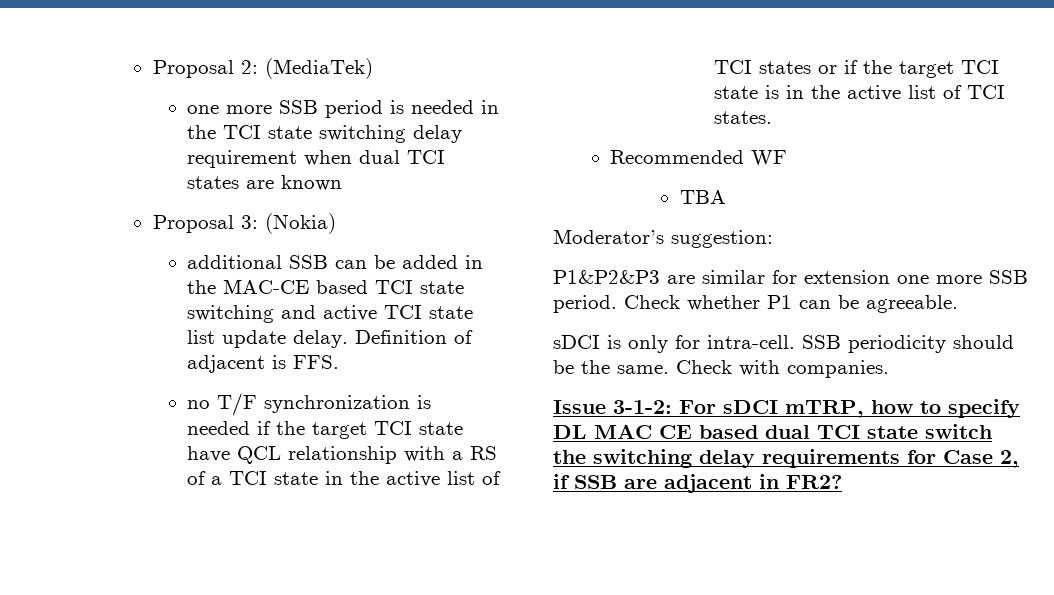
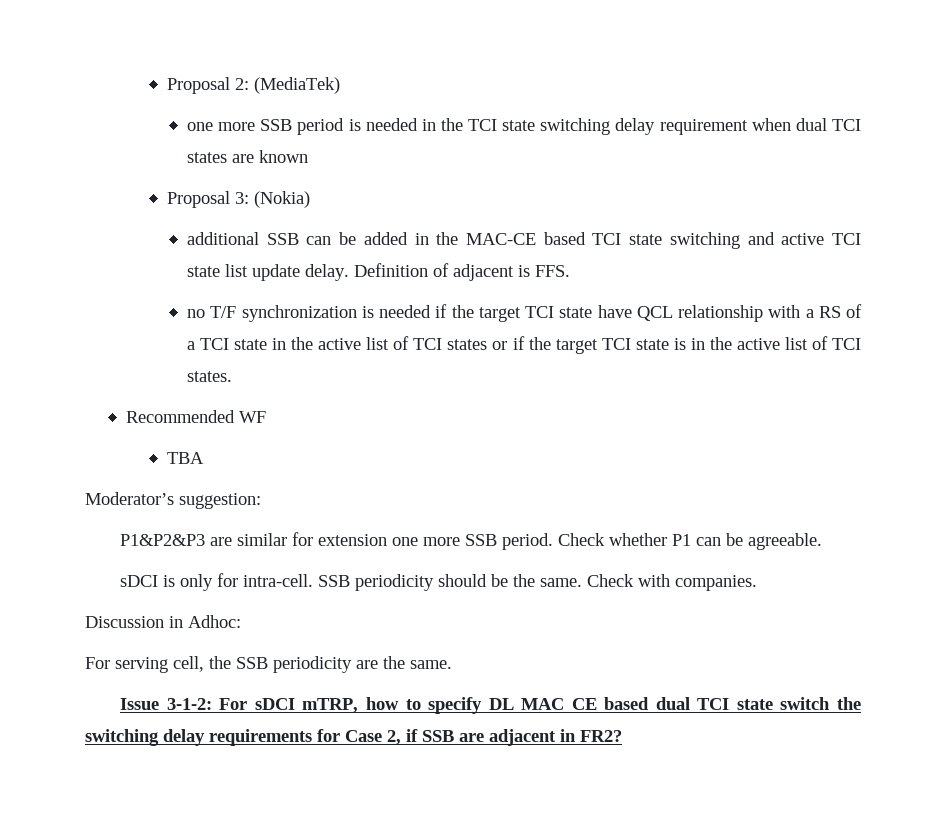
+ Discussion in Adhoc:
+ For serving cell, the SSB periodicity are the same.

